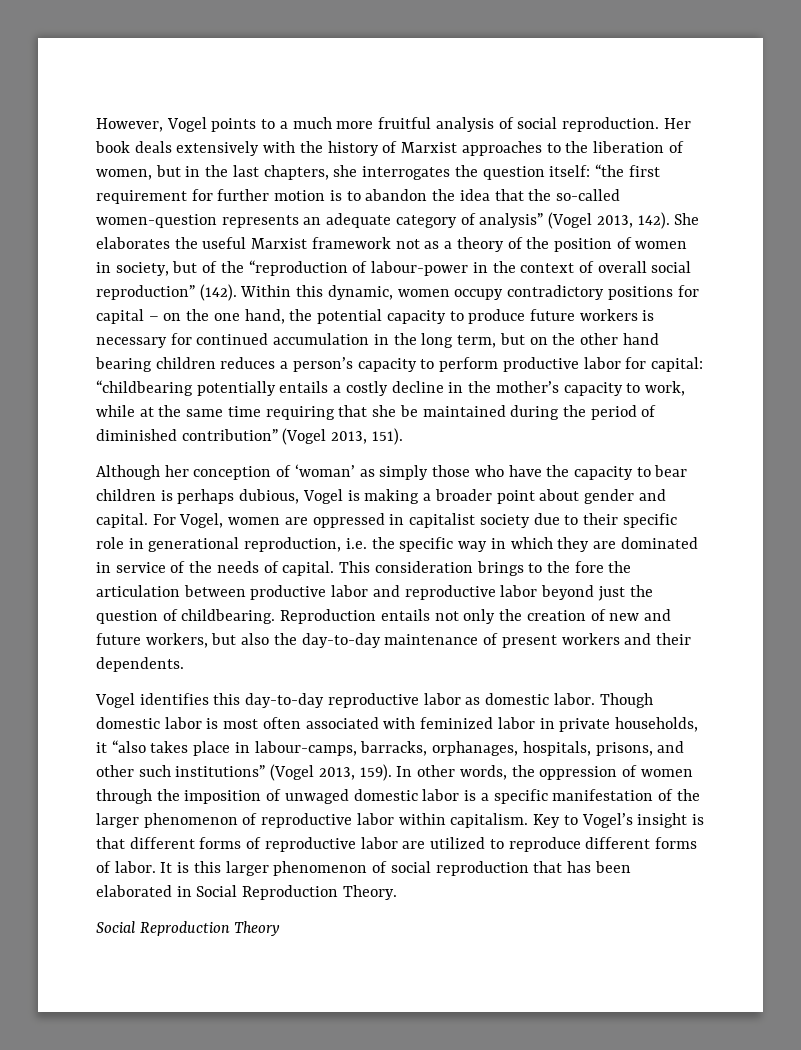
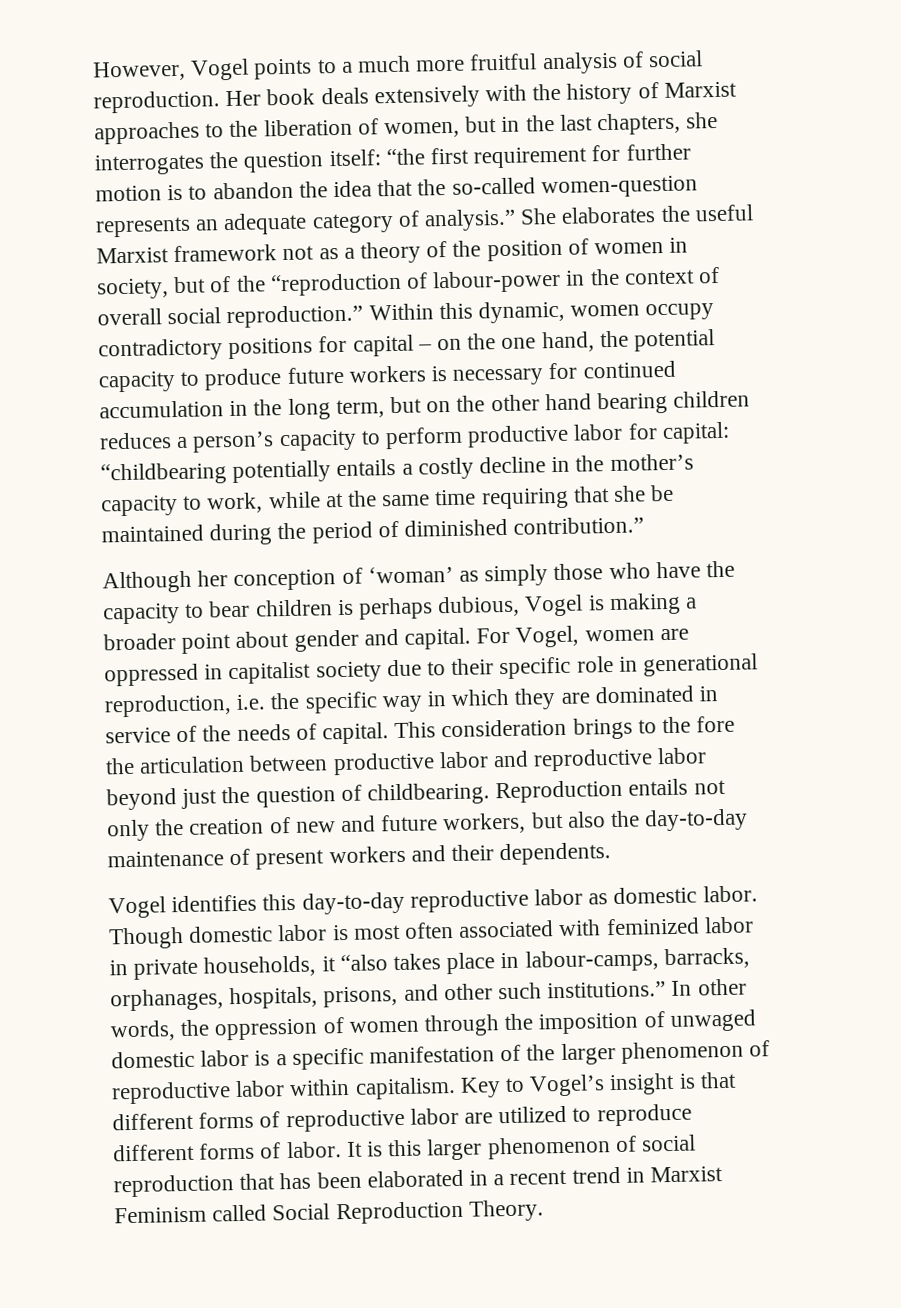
- Her book deals extensively with the history of Marxist approaches to the liberation of women, but in the last chapters, she interrogates the question itself: “the first requirement for further motion is to abandon the idea that the so-called women-question represents an adequate category of analysis” (Vogel 2013, 142).
+ Her book deals extensively with the history of Marxist approaches to the liberation of women, but in the last chapters, she interrogates the question itself: “the first requirement for further motion is to abandon the idea that the so-called women-question represents an adequate category of analysis.”
- She elaborates the useful Marxist framework not as a theory of the position of women in society, but of the “reproduction of labour-power in the context of overall social reproduction” (142).
+ She elaborates the useful Marxist framework not as a theory of the position of women in society, but of the “reproduction of labour-power in the context of overall social reproduction.”
- “childbearing potentially entails a costly decline in the mother’s capacity to work, while at the same time requiring that she be maintained during the period of diminished contribution” (Vogel 2013, 151).
+ “childbearing potentially entails a costly decline in the mother’s capacity to work, while at the same time requiring that she be maintained during the period of diminished contribution.”
- Though domestic labor is most often associated with feminized labor in private households, it “also takes place in labour-camps, barracks, orphanages, hospitals, prisons, and other such institutions” (Vogel 2013, 159).
+ Though domestic labor is most often associated with feminized labor in private households, it “also takes place in labour-camps, barracks, orphanages, hospitals, prisons, and other such institutions.”
- It is this larger phenomenon of social reproduction that has been elaborated in Social Reproduction Theory.
+ It is this larger phenomenon of social reproduction that has been elaborated in a recent trend in Marxist Feminism called Social Reproduction Theory.
- Social Reproduction Theory

